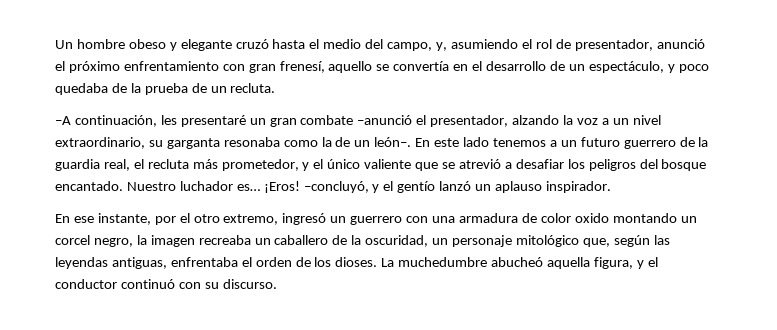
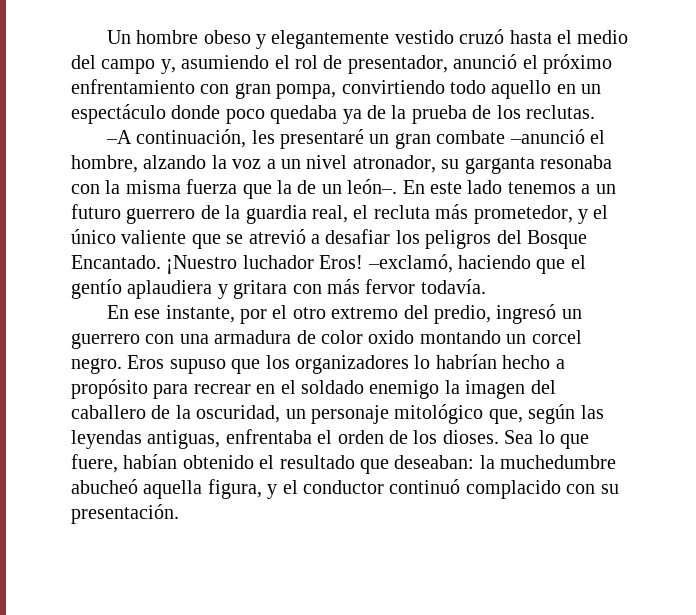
- Un hombre obeso y elegante cruzó hasta el medio del campo, y, asumiendo el rol de presentador, anunció el próximo enfrentamiento con gran frenesí, aquello se convertía en el desarrollo de un espectáculo, y poco quedaba de la prueba de un recluta.
+ Un hombre obeso y elegantemente vestido cruzó hasta el medio del campo y, asumiendo el rol de presentador, anunció el próximo enfrentamiento con gran pompa, convirtiendo todo aquello en un espectáculo donde poco quedaba ya de la prueba de los reclutas.
- –A continuación, les presentaré un gran combate –anunció el presentador, alzando la voz a un nivel extraordinario, su garganta resonaba como la de un león–.
+ –A continuación, les presentaré un gran combate –anunció el hombre, alzando la voz a un nivel atronador, su garganta resonaba con la misma fuerza que la de un león–.
- En este lado tenemos a un futuro guerrero de la guardia real, el recluta más prometedor, y el único valiente que se atrevió a desafiar los peligros del bosque encantado. Nuestro luchador es… ¡Eros! –concluyó, y el gentío lanzó un aplauso inspirador.
+ En este lado tenemos a un futuro guerrero de la guardia real, el recluta más prometedor, y el único valiente que se atrevió a desafiar los peligros del Bosque Encantado. ¡Nuestro luchador Eros! –exclamó, haciendo que el gentío aplaudiera y gritara con más fervor todavía.
- En ese instante, por el otro extremo, ingresó un guerrero con una armadura de color oxido montando un corcel negro, la imagen recreaba un caballero de la oscuridad, un personaje mitológico que, según las leyendas antiguas, enfrentaba el orden de los dioses.
+ En ese instante, por el otro extremo del predio, ingresó un guerrero con una armadura de color oxido montando un corcel negro. Eros supuso que los organizadores lo habrían hecho a propósito para recrear en el soldado enemigo la imagen del caballero de la oscuridad, un personaje mitológico que, según las leyendas antiguas, enfrentaba el orden de los dioses.
- La muchedumbre abucheó aquella figura, y el conductor continuó con su discurso.
+ Sea lo que fuere, habían obtenido el resultado que deseaban: la muchedumbre abucheó aquella figura, y el conductor continuó complacido con su presentación.

